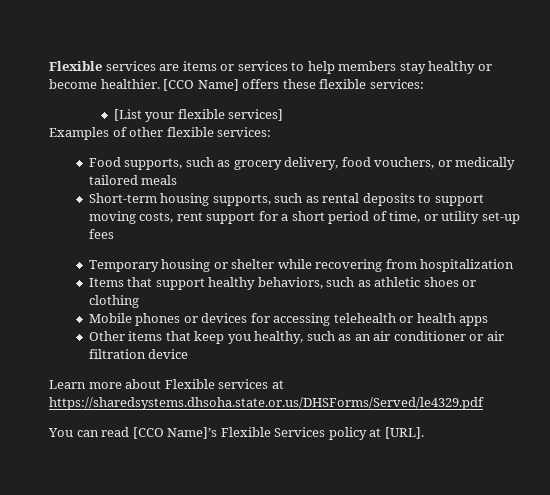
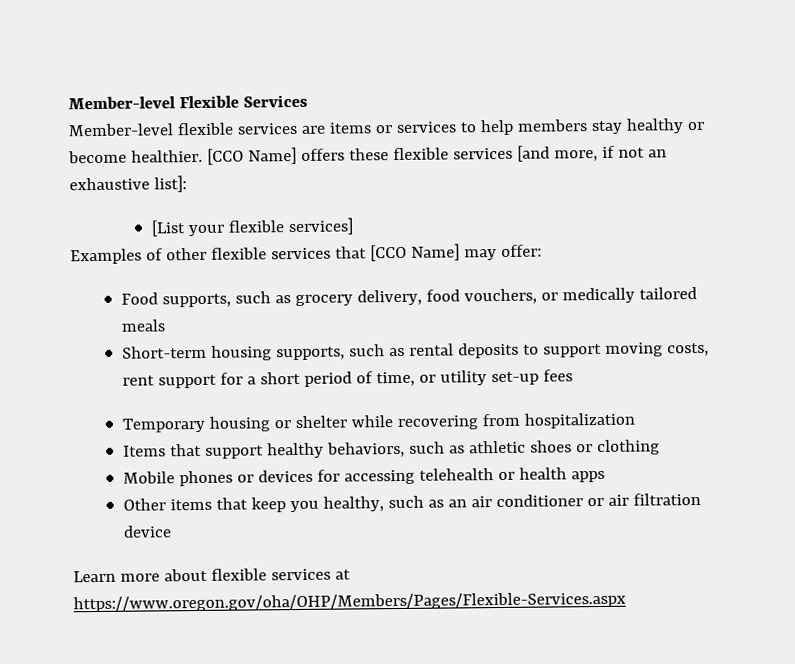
- Flexible services are items or services to help members stay healthy or become healthier.
+ Member-level Flexible Services
+ Member-level flexible services are items or services to help members stay healthy or become healthier.
- [CCO Name] offers these flexible services:
+ [CCO Name] offers these flexible services [and more, if not an exhaustive list]:
- Examples of other flexible services:
+ Examples of other flexible services that [CCO Name] may offer:
- Learn more about Flexible services at https://sharedsystems.dhsoha.state.or.us/DHSForms/Served/le4329.pdf
- You can read [CCO Name]’s Flexible Services policy at [URL].
+ Learn more about flexible services at https://www.oregon.gov/oha/OHP/Members/Pages/Flexible-Services.aspx

